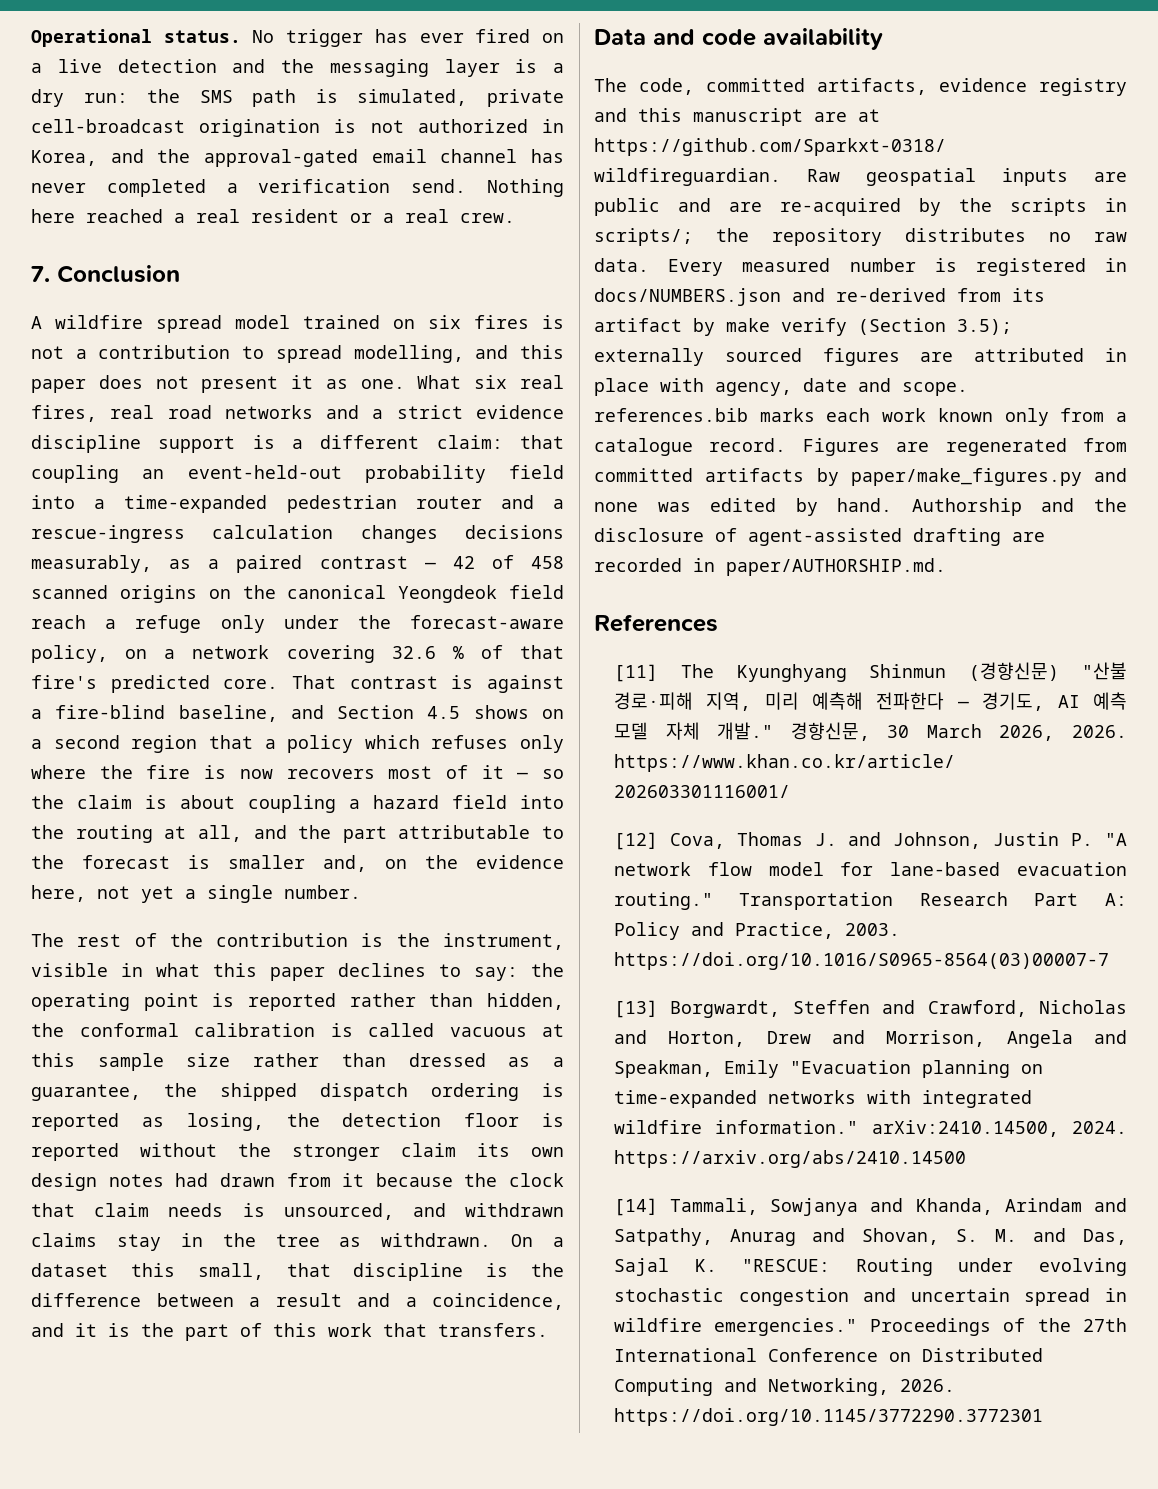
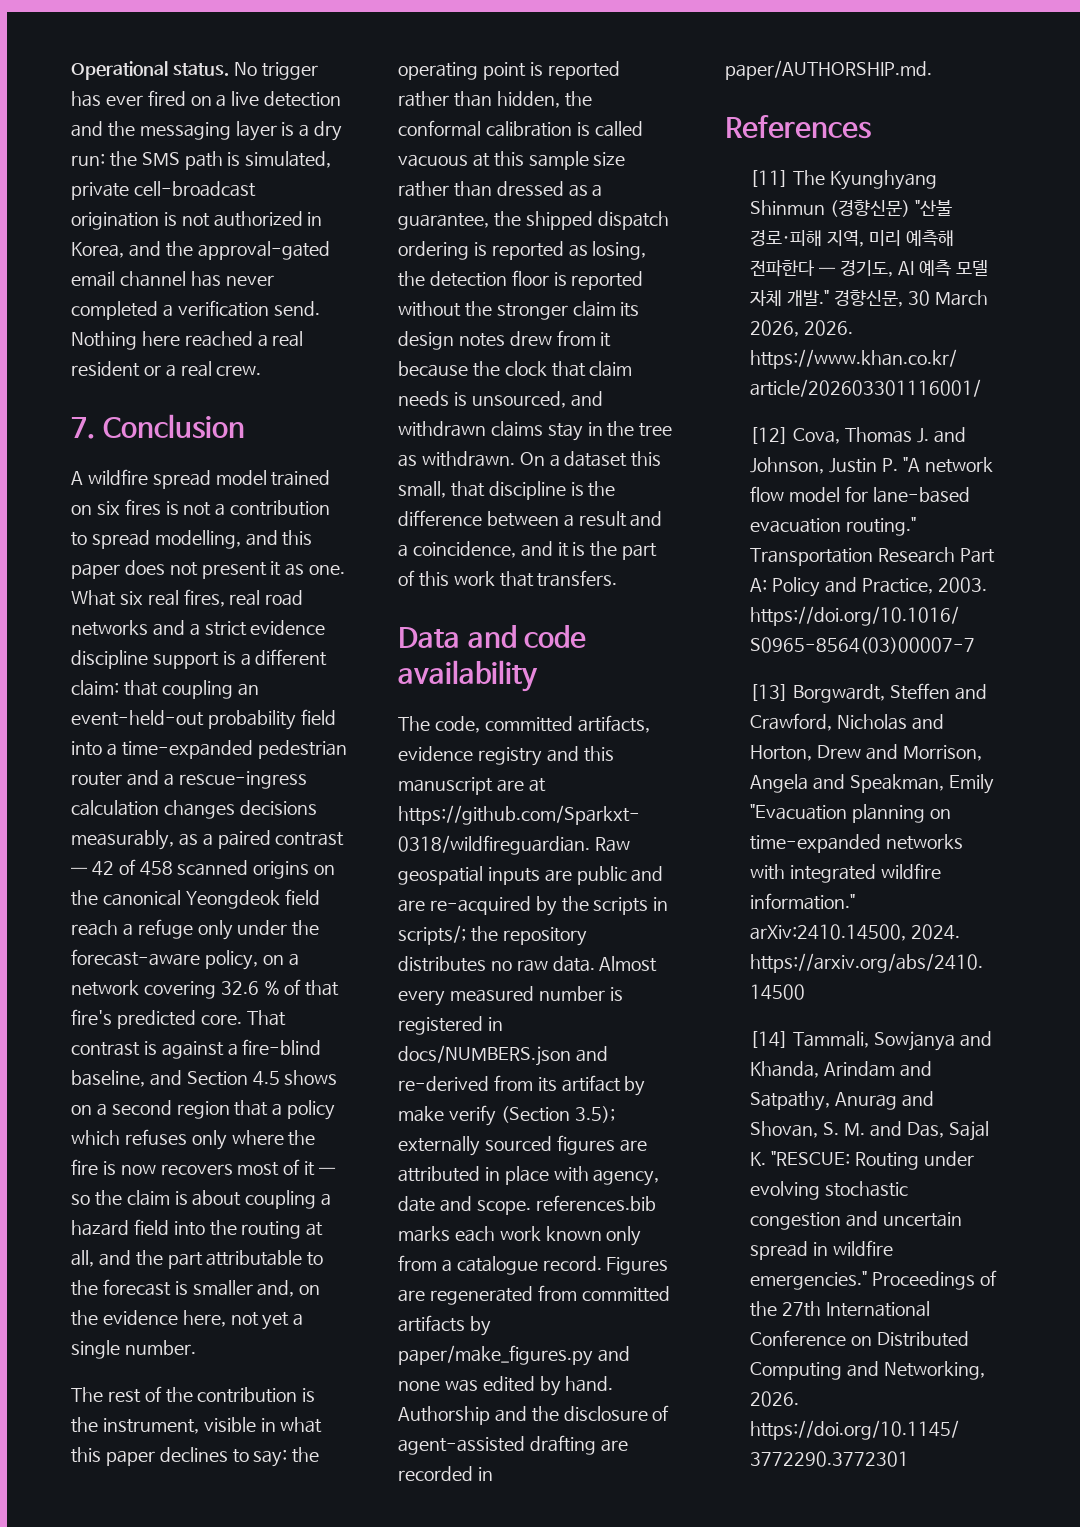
- the operating point is reported rather than hidden, the conformal calibration is called vacuous at this sample size rather than dressed as a guarantee, the shipped dispatch ordering is reported as losing, the detection floor is reported without the stronger claim its own design notes had drawn from it because the clock that claim needs is unsourced, and withdrawn claims stay in the tree as withdrawn.
+ the operating point is reported rather than hidden, the conformal calibration is called vacuous at this sample size rather than dressed as a guarantee, the shipped dispatch ordering is reported as losing, the detection floor is reported without the stronger claim its design notes drew from it because the clock that claim needs is unsourced, and withdrawn claims stay in the tree as withdrawn.
- Every measured number is registered in docs/NUMBERS.json and re-derived from its artifact by make verify (Section 3.5); externally sourced figures are attributed in place with agency, date and scope. references.bib marks each work known only from a catalogue record.
+ Almost every measured number is registered in docs/NUMBERS.json and re-derived from its artifact by make verify (Section 3.5); externally sourced figures are attributed in place with agency, date and scope. references.bib marks each work known only from a catalogue record.

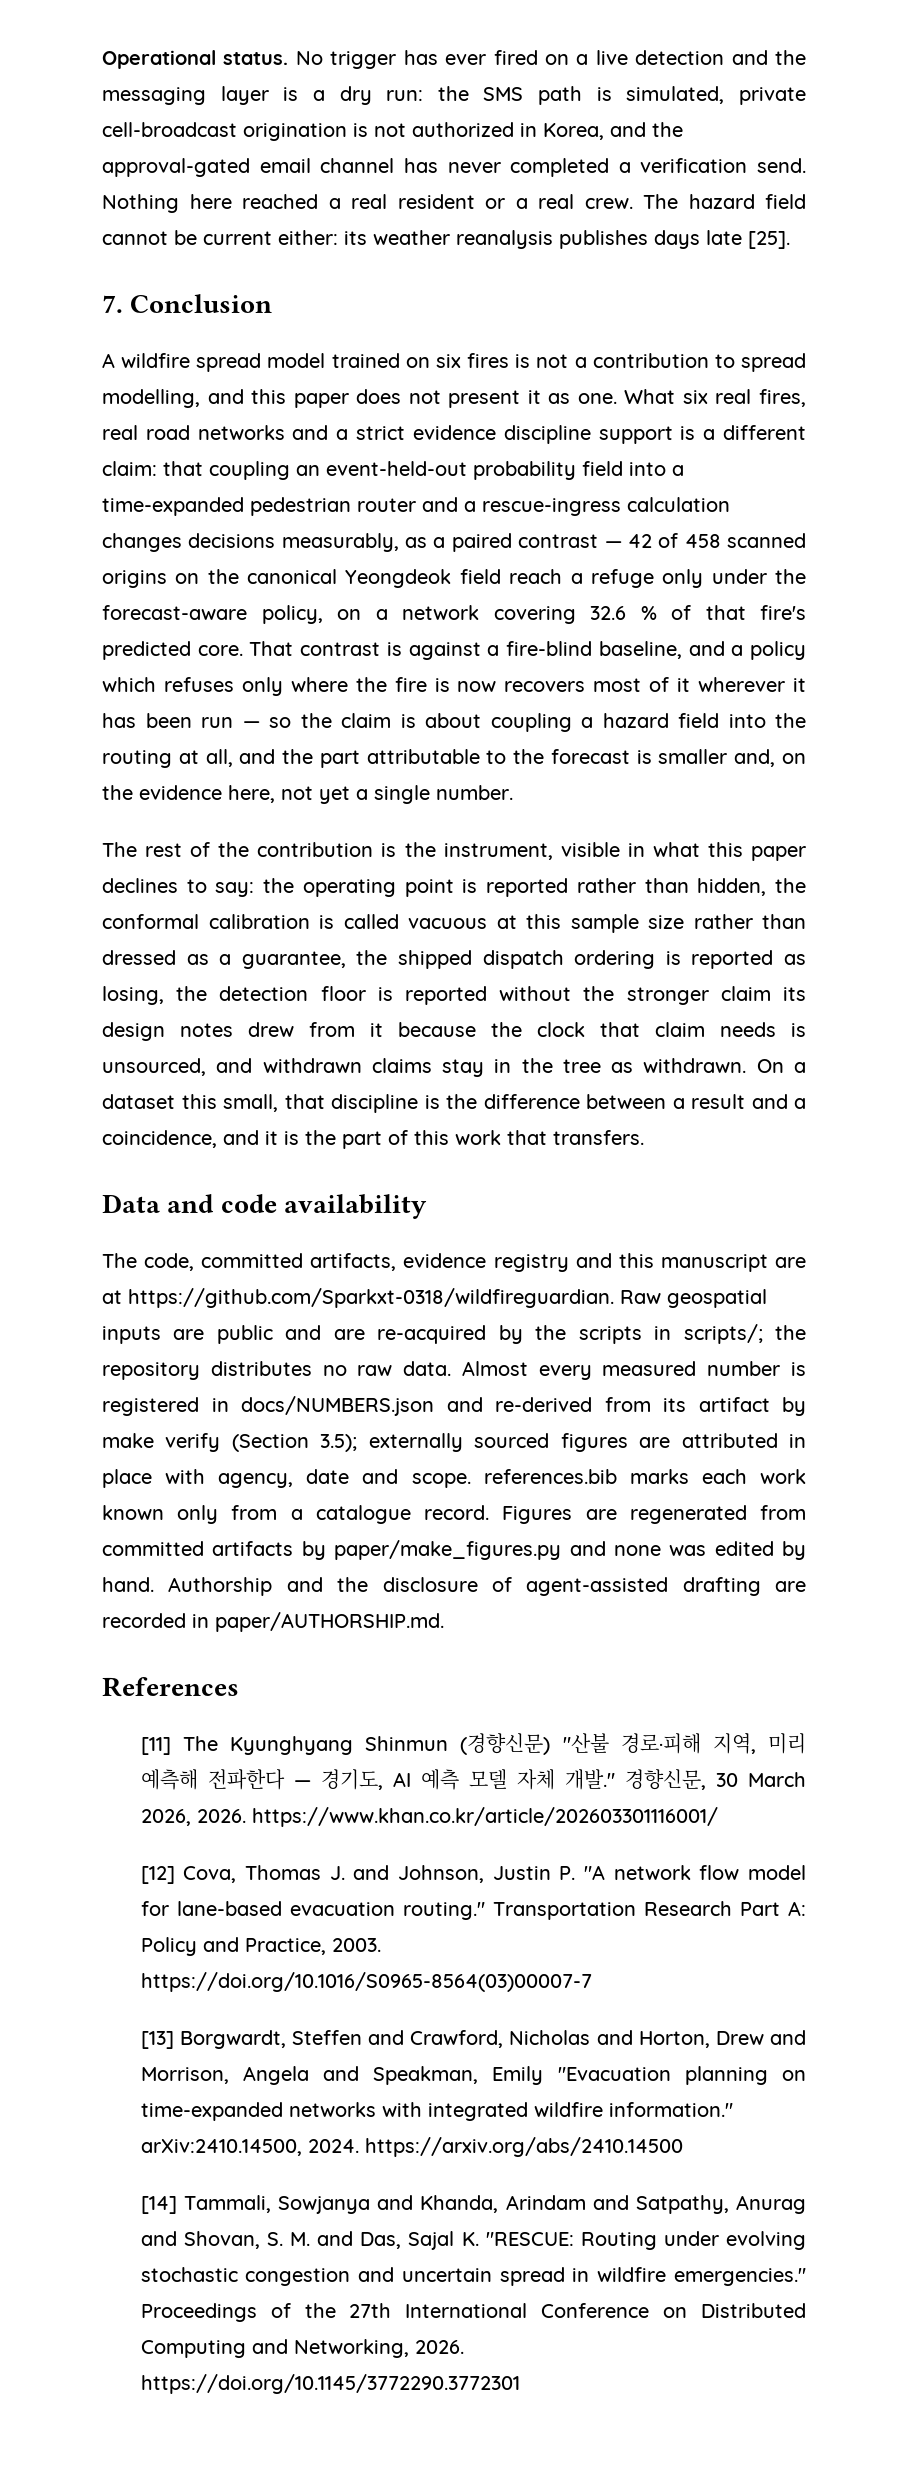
+ The hazard field cannot be current either: its weather reanalysis publishes days late [25].
- That contrast is against a fire-blind baseline, and Section 4.5 shows on a second region that a policy which refuses only where the fire is now recovers most of it — so the claim is about coupling a hazard field into the routing at all, and the part attributable to the forecast is smaller and, on the evidence here, not yet a single number.
+ That contrast is against a fire-blind baseline, and a policy which refuses only where the fire is now recovers most of it wherever it has been run — so the claim is about coupling a hazard field into the routing at all, and the part attributable to the forecast is smaller and, on the evidence here, not yet a single number.

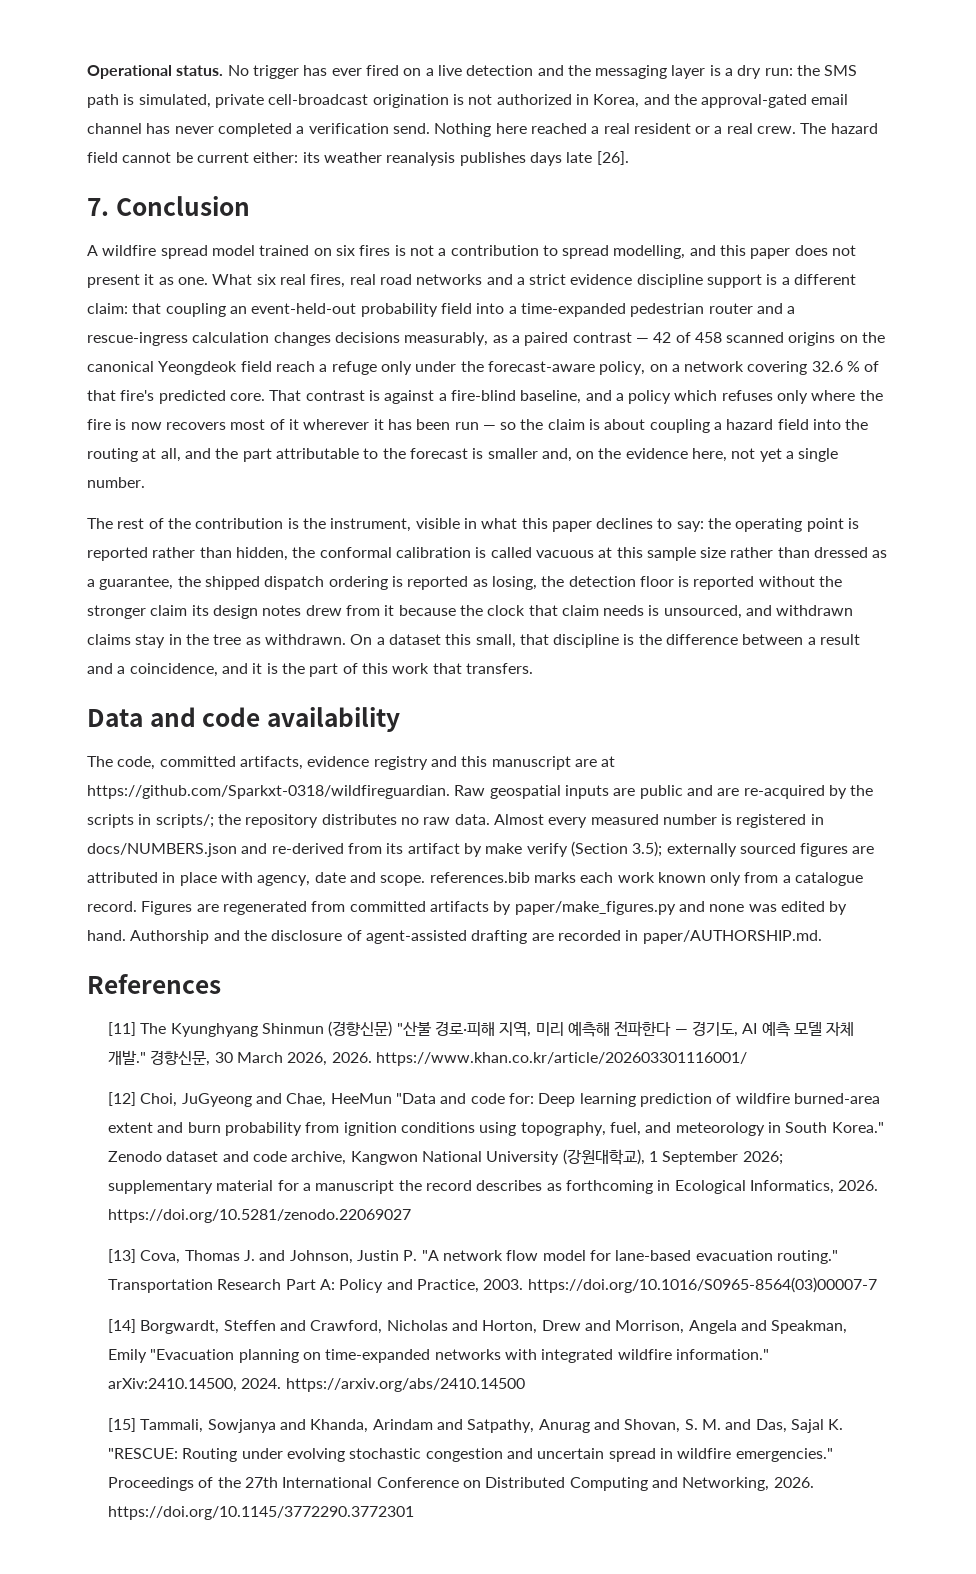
- The hazard field cannot be current either: its weather reanalysis publishes days late [25].
+ The hazard field cannot be current either: its weather reanalysis publishes days late [26].
- [12] Cova, Thomas J. and Johnson, Justin P. "A network flow model for lane-based evacuation routing."
+ [12] Choi, JuGyeong and Chae, HeeMun "Data and code for: Deep learning prediction of wildfire burned-area extent and burn probability from ignition conditions using topography, fuel, and meteorology in South Korea." Zenodo dataset and code archive, Kangwon National University (강원대학교), 1 September 2026; supplementary material for a manuscript the record describes as forthcoming in Ecological Informatics, 2026. https://doi.org/10.5281/zenodo.22069027
+ [13] Cova, Thomas J. and Johnson, Justin P. "A network flow model for lane-based evacuation routing."
- [13] Borgwardt, Steffen and Crawford, Nicholas and Horton, Drew and Morrison, Angela and Speakman, Emily "Evacuation planning on time-expanded networks with integrated wildfire information." arXiv:2410.14500, 2024. https://arxiv.org/abs/2410.14500
+ [14] Borgwardt, Steffen and Crawford, Nicholas and Horton, Drew and Morrison, Angela and Speakman, Emily "Evacuation planning on time-expanded networks with integrated wildfire information." arXiv:2410.14500, 2024. https://arxiv.org/abs/2410.14500
- [14] Tammali, Sowjanya and Khanda, Arindam and Satpathy, Anurag and Shovan, S. M. and Das, Sajal K. "RESCUE: Routing under evolving stochastic congestion and uncertain spread in wildfire emergencies."
+ [15] Tammali, Sowjanya and Khanda, Arindam and Satpathy, Anurag and Shovan, S. M. and Das, Sajal K. "RESCUE: Routing under evolving stochastic congestion and uncertain spread in wildfire emergencies."

